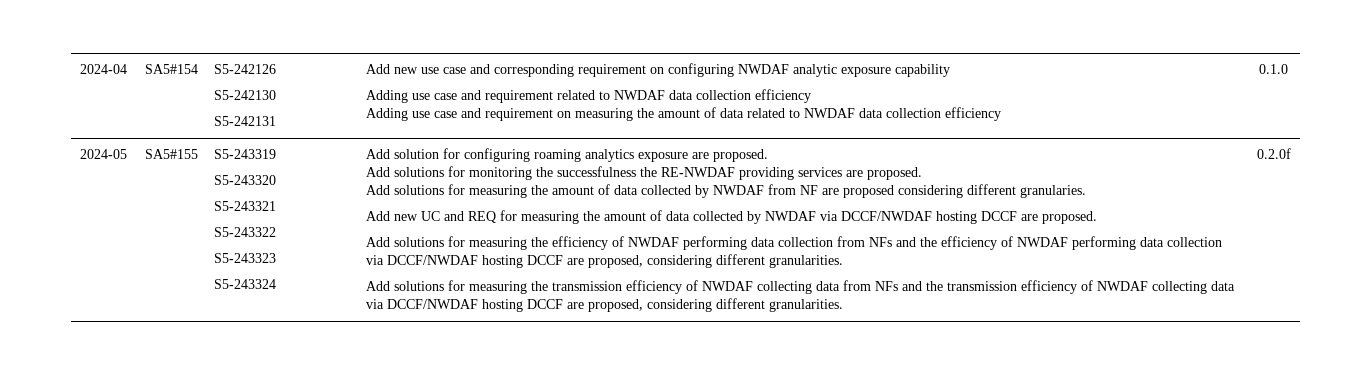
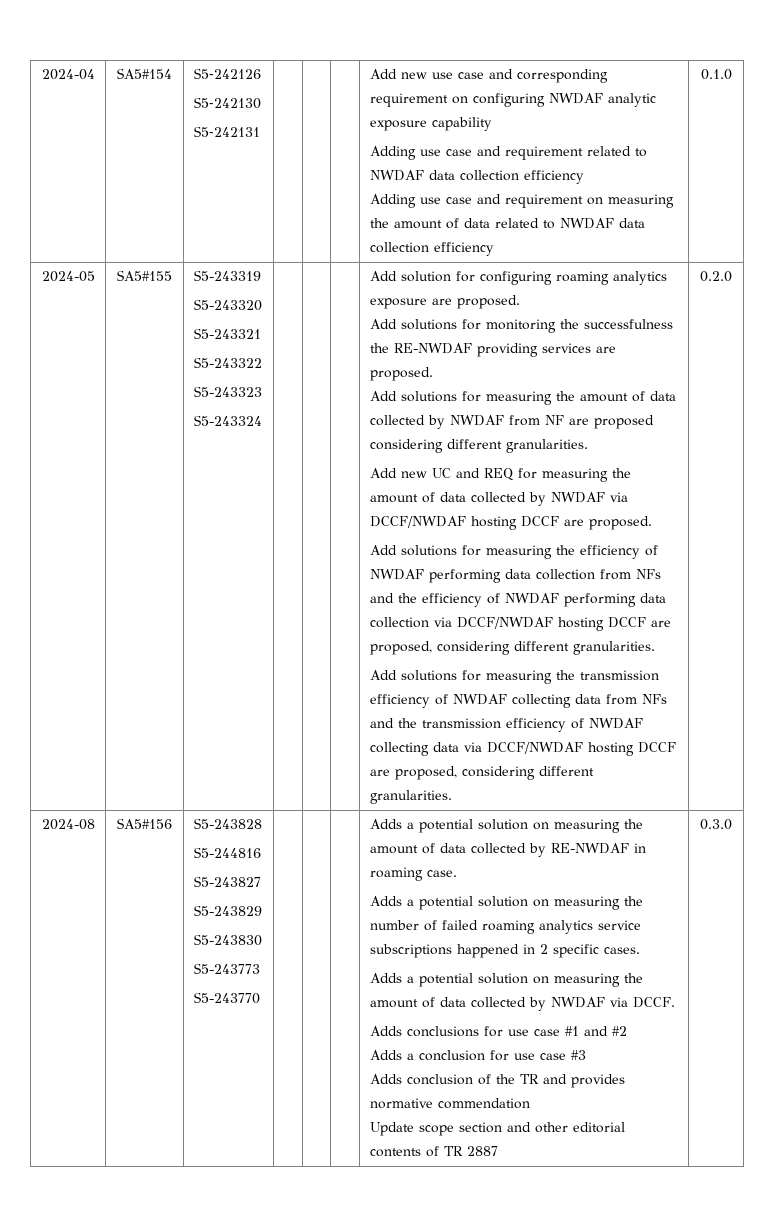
- Add solutions for measuring the amount of data collected by NWDAF from NF are proposed considering different granularies.
+ Add solutions for measuring the amount of data collected by NWDAF from NF are proposed considering different granularities.
- 0.2.0f
+ 0.2.0
+ 2024-08 | SA5#156 | S5-243828
+ S5-244816
+ S5-243827
+ S5-243829
+ S5-243830
+ S5-243773
+ S5-243770 | | | | Adds a potential solution on measuring the amount of data collected by RE-NWDAF in roaming case.
+ Adds a potential solution on measuring the number of failed roaming analytics service subscriptions happened in 2 specific cases.
+ Adds a potential solution on measuring the amount of data collected by NWDAF via DCCF.
+ Adds conclusions for use case #1 and #2
+ Adds a conclusion for use case #3
+ Adds conclusion of the TR and provides normative commendation
+ Update scope section and other editorial contents of TR 2887 | 0.3.0

